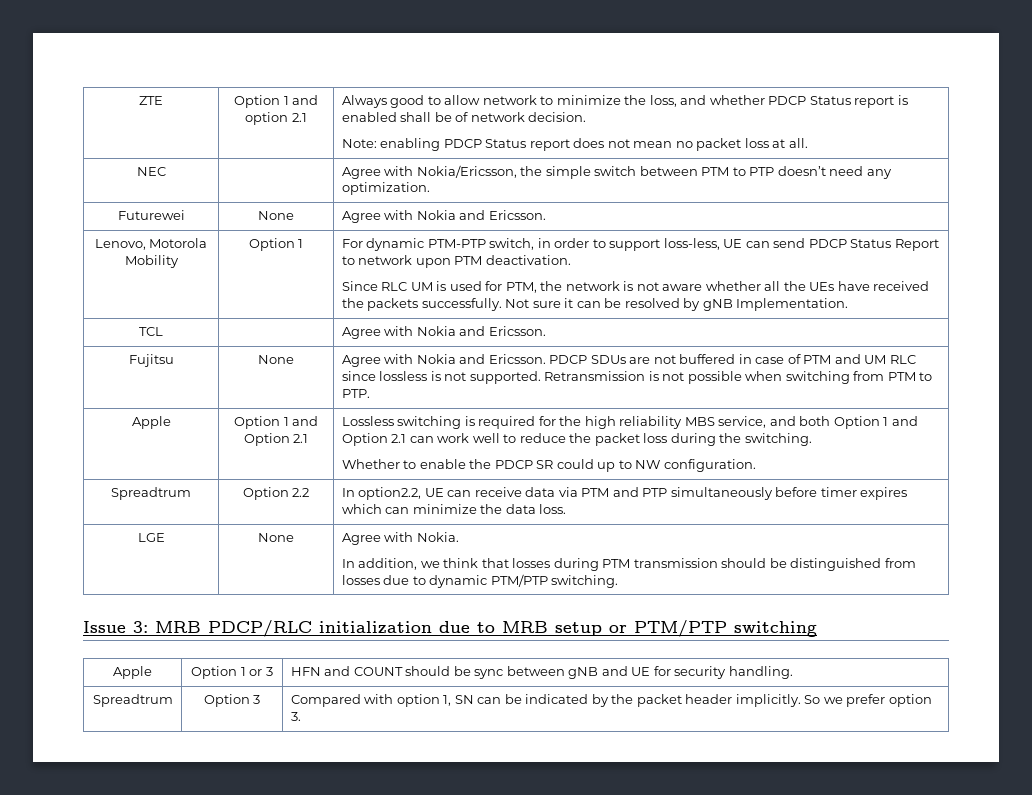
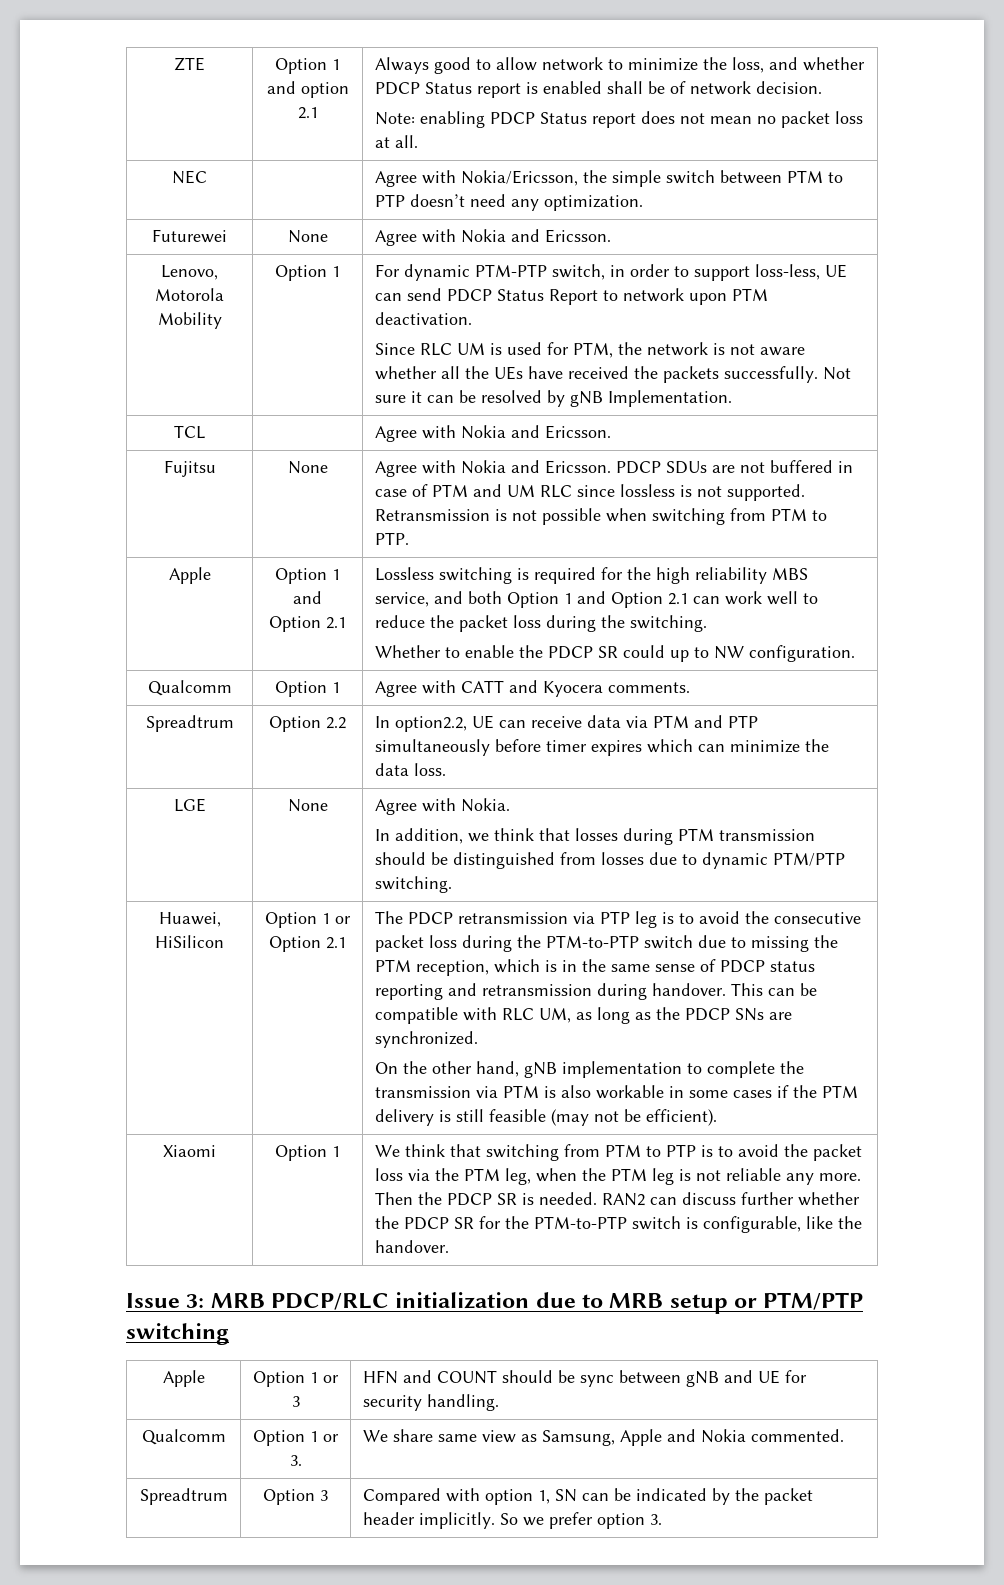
+ Qualcomm | Option 1 | Agree with CATT and Kyocera comments.
+ Huawei, HiSilicon | Option 1 or Option 2.1 | The PDCP retransmission via PTP leg is to avoid the consecutive packet loss during the PTM-to-PTP switch due to missing the PTM reception, which is in the same sense of PDCP status reporting and retransmission during handover. This can be compatible with RLC UM, as long as the PDCP SNs are synchronized.
+ On the other hand, gNB implementation to complete the transmission via PTM is also workable in some cases if the PTM delivery is still feasible (may not be efficient).
+ Xiaomi | Option 1 | We think that switching from PTM to PTP is to avoid the packet loss via the PTM leg, when the PTM leg is not reliable any more. Then the PDCP SR is needed. RAN2 can discuss further whether the PDCP SR for the PTM-to-PTP switch is configurable, like the handover.
+ Qualcomm | Option 1 or 3. | We share same view as Samsung, Apple and Nokia commented.

